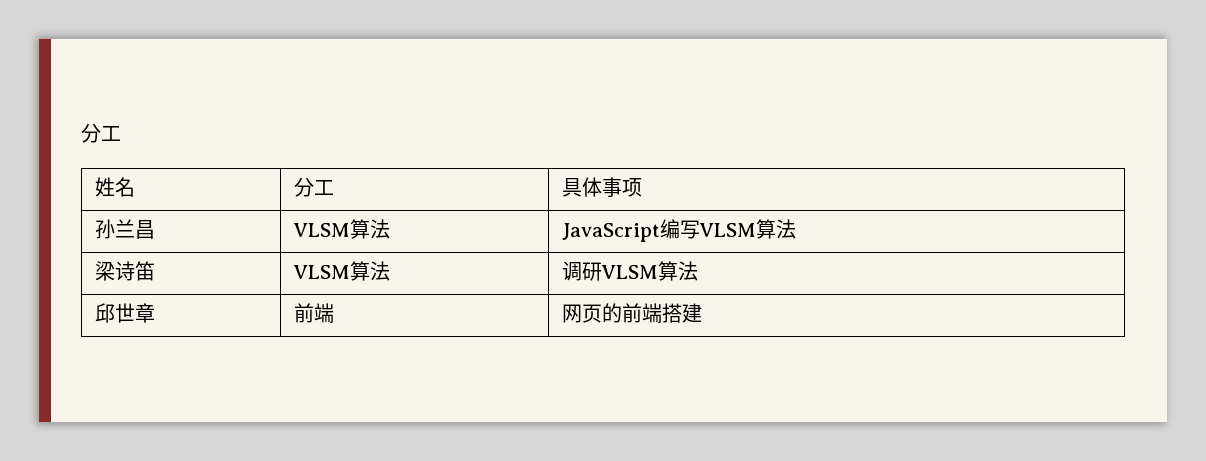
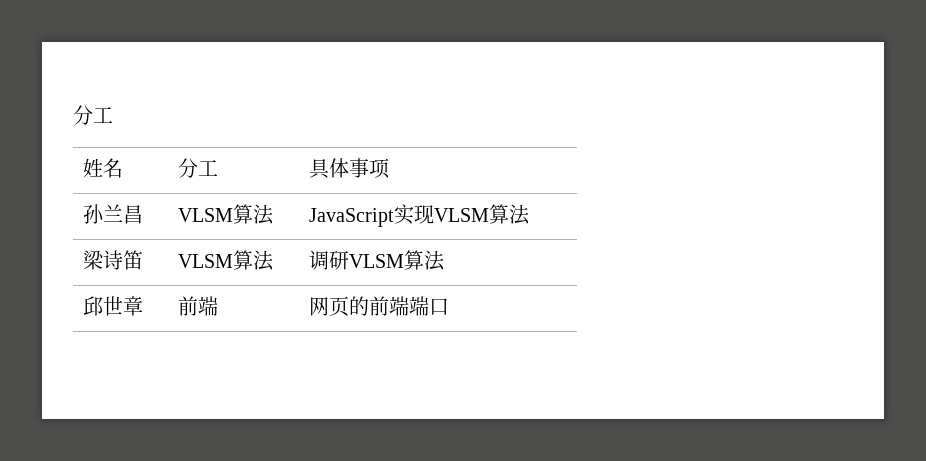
- 孙兰昌 | VLSM算法 | JavaScript编写VLSM算法
+ 孙兰昌 | VLSM算法 | JavaScript实现VLSM算法
- 邱世章 | 前端 | 网页的前端搭建
+ 邱世章 | 前端 | 网页的前端端口

